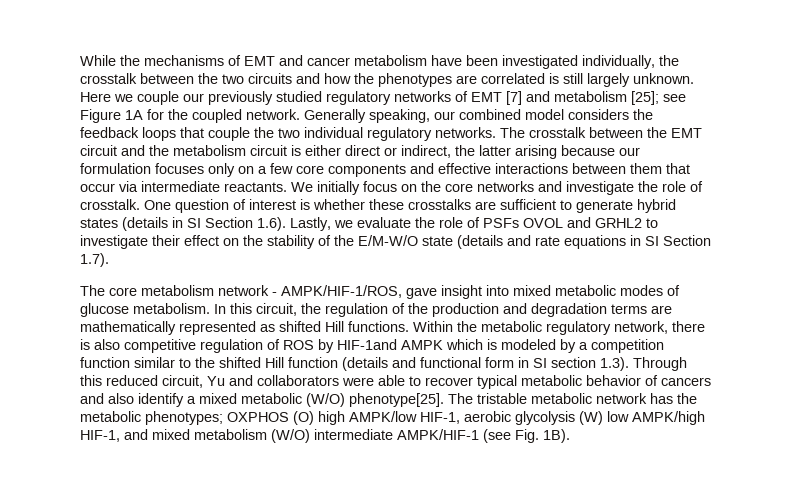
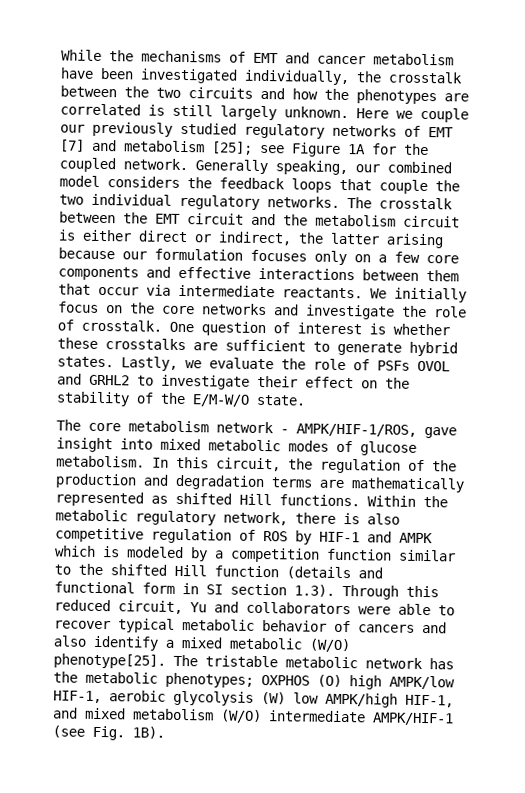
- One question of interest is whether these crosstalks are sufficient to generate hybrid states (details in SI Section 1.6). Lastly, we evaluate the role of PSFs OVOL and GRHL2 to investigate their effect on the stability of the E/M-W/O state (details and rate equations in SI Section 1.7).
+ One question of interest is whether these crosstalks are sufficient to generate hybrid states. Lastly, we evaluate the role of PSFs OVOL and GRHL2 to investigate their effect on the stability of the E/M-W/O state.
- Within the metabolic regulatory network, there is also competitive regulation of ROS by HIF-1and AMPK which is modeled by a competition function similar to the shifted Hill function (details and functional form in SI section 1.3). Through this reduced circuit, Yu and collaborators were able to recover typical metabolic behavior of cancers and also identify a mixed metabolic (W/O) phenotype[25].
+ Within the metabolic regulatory network, there is also competitive regulation of ROS by HIF-1 and AMPK which is modeled by a competition function similar to the shifted Hill function (details and functional form in SI section 1.3). Through this reduced circuit, Yu and collaborators were able to recover typical metabolic behavior of cancers and also identify a mixed metabolic (W/O) phenotype[25].

